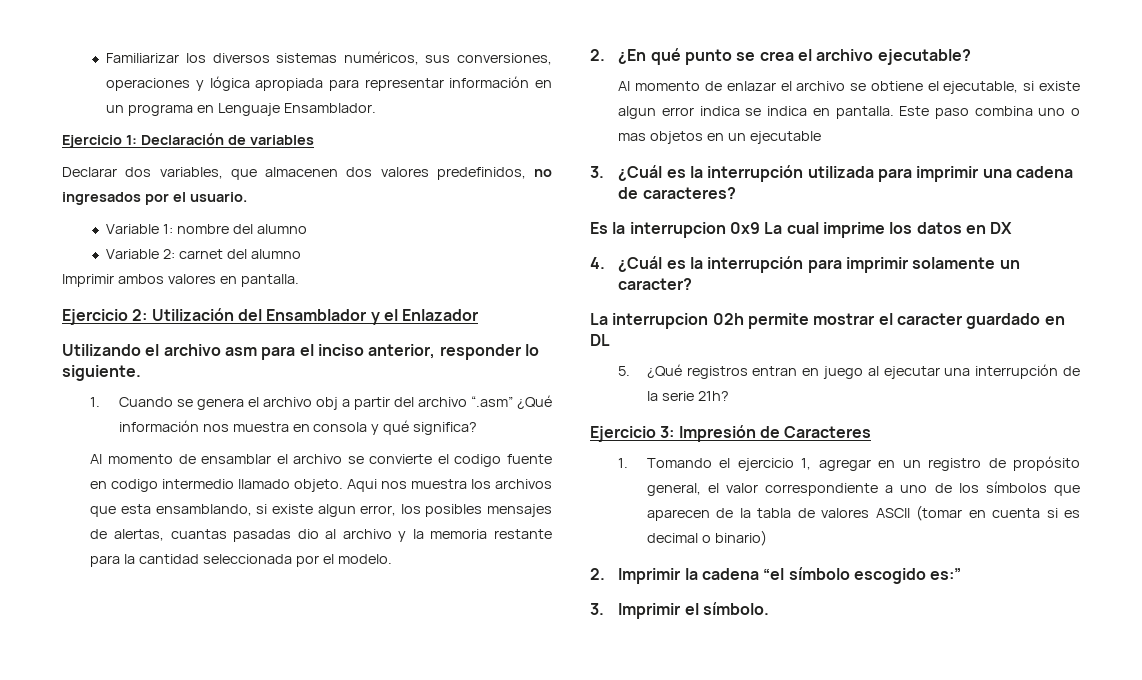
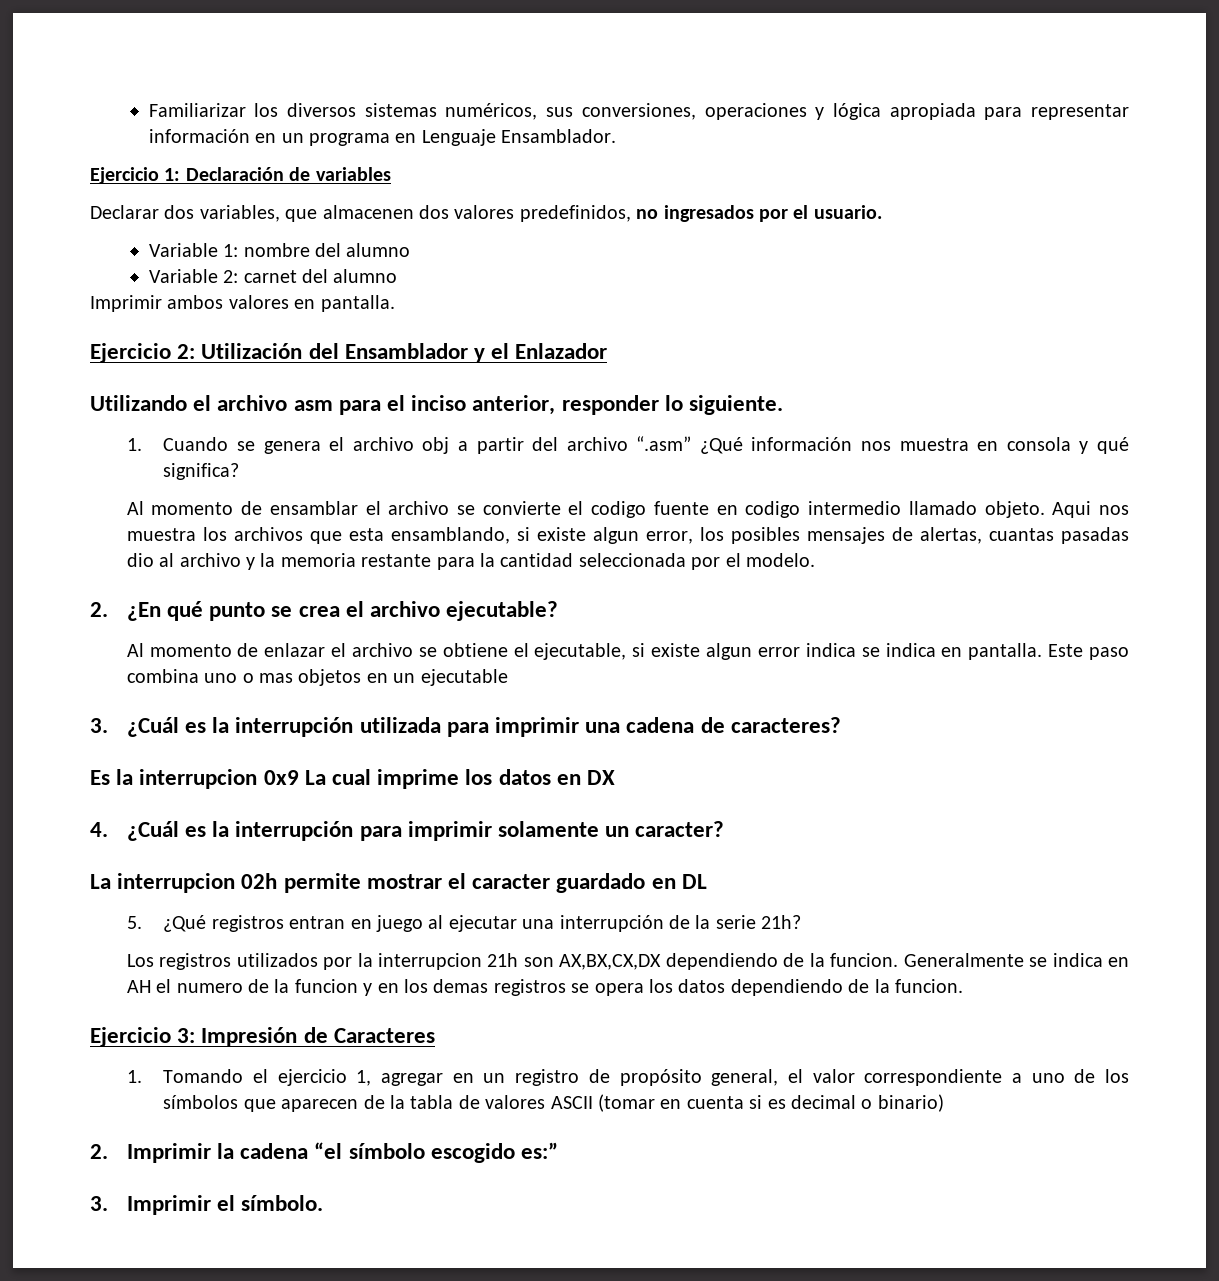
+ Los registros utilizados por la interrupcion 21h son AX,BX,CX,DX dependiendo de la funcion. Generalmente se indica en AH el numero de la funcion y en los demas registros se opera los datos dependiendo de la funcion.

